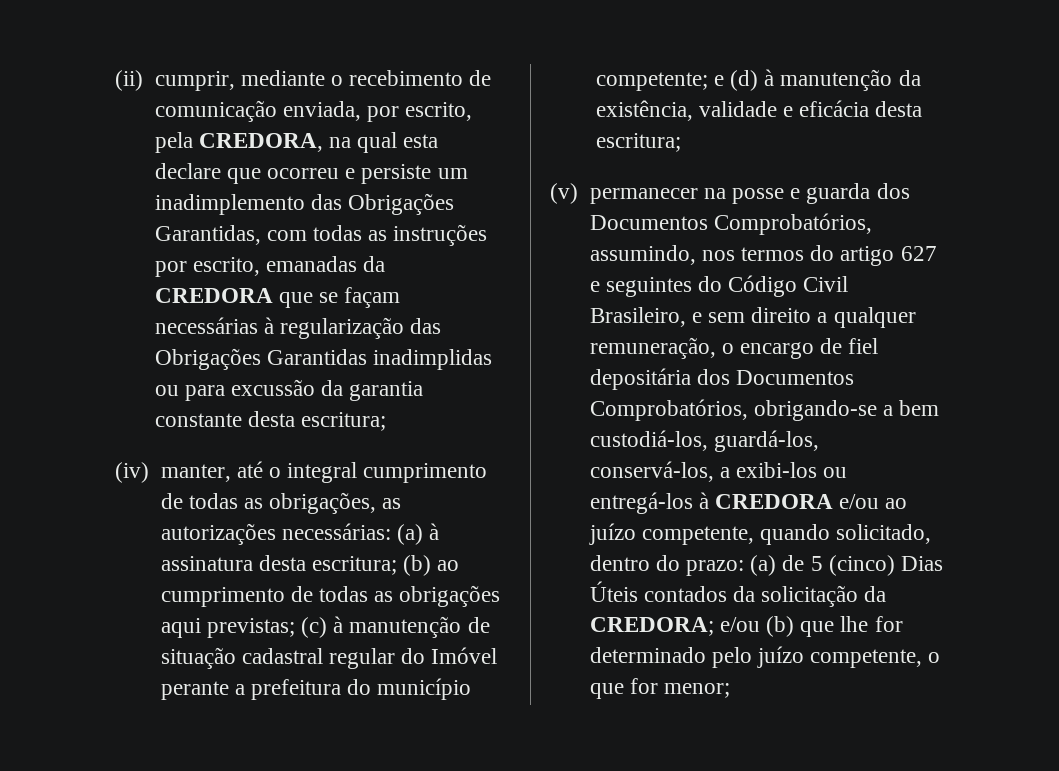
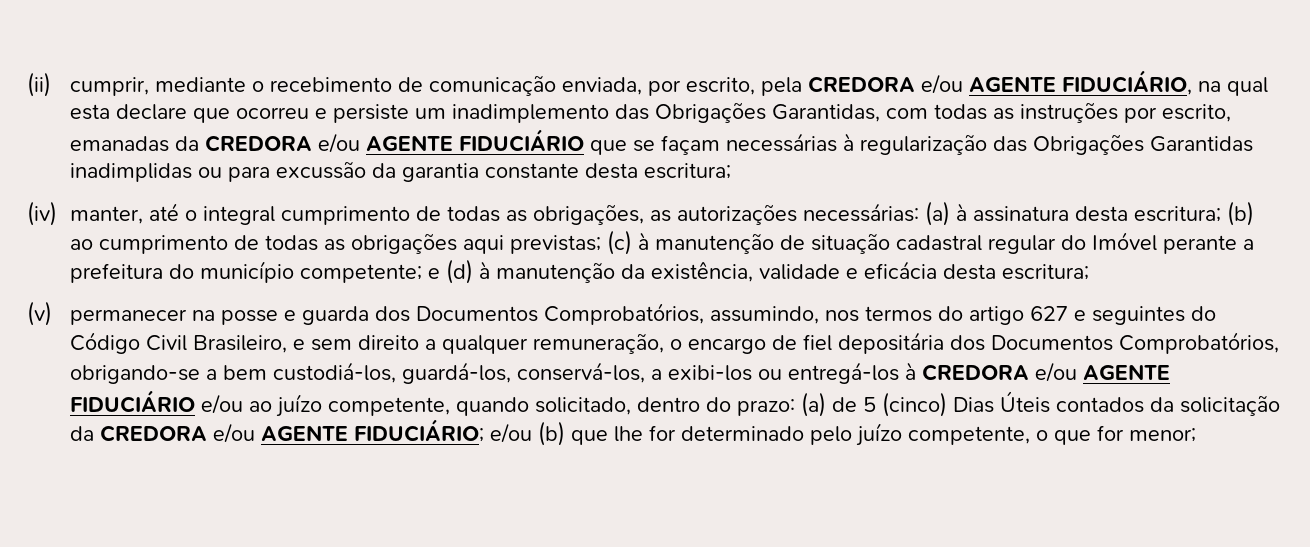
- (ii) cumprir, mediante o recebimento de comunicação enviada, por escrito, pela CREDORA, na qual esta declare que ocorreu e persiste um inadimplemento das Obrigações Garantidas, com todas as instruções por escrito, emanadas da CREDORA que se façam necessárias à regularização das Obrigações Garantidas inadimplidas ou para excussão da garantia constante desta escritura;
+ (ii) cumprir, mediante o recebimento de comunicação enviada, por escrito, pela CREDORA e/ou AGENTE FIDUCIÁRIO, na qual esta declare que ocorreu e persiste um inadimplemento das Obrigações Garantidas, com todas as instruções por escrito, emanadas da CREDORA e/ou AGENTE FIDUCIÁRIO que se façam necessárias à regularização das Obrigações Garantidas inadimplidas ou para excussão da garantia constante desta escritura;
- (v) permanecer na posse e guarda dos Documentos Comprobatórios, assumindo, nos termos do artigo 627 e seguintes do Código Civil Brasileiro, e sem direito a qualquer remuneração, o encargo de fiel depositária dos Documentos Comprobatórios, obrigando-se a bem custodiá-los, guardá-los, conservá-los, a exibi-los ou entregá-los à CREDORA e/ou ao juízo competente, quando solicitado, dentro do prazo:
+ (v) permanecer na posse e guarda dos Documentos Comprobatórios, assumindo, nos termos do artigo 627 e seguintes do Código Civil Brasileiro, e sem direito a qualquer remuneração, o encargo de fiel depositária dos Documentos Comprobatórios, obrigando-se a bem custodiá-los, guardá-los, conservá-los, a exibi-los ou entregá-los à CREDORA e/ou AGENTE FIDUCIÁRIO e/ou ao juízo competente, quando solicitado, dentro do prazo:
- (a) de 5 (cinco) Dias Úteis contados da solicitação da CREDORA;
+ (a) de 5 (cinco) Dias Úteis contados da solicitação da CREDORA e/ou AGENTE FIDUCIÁRIO;

